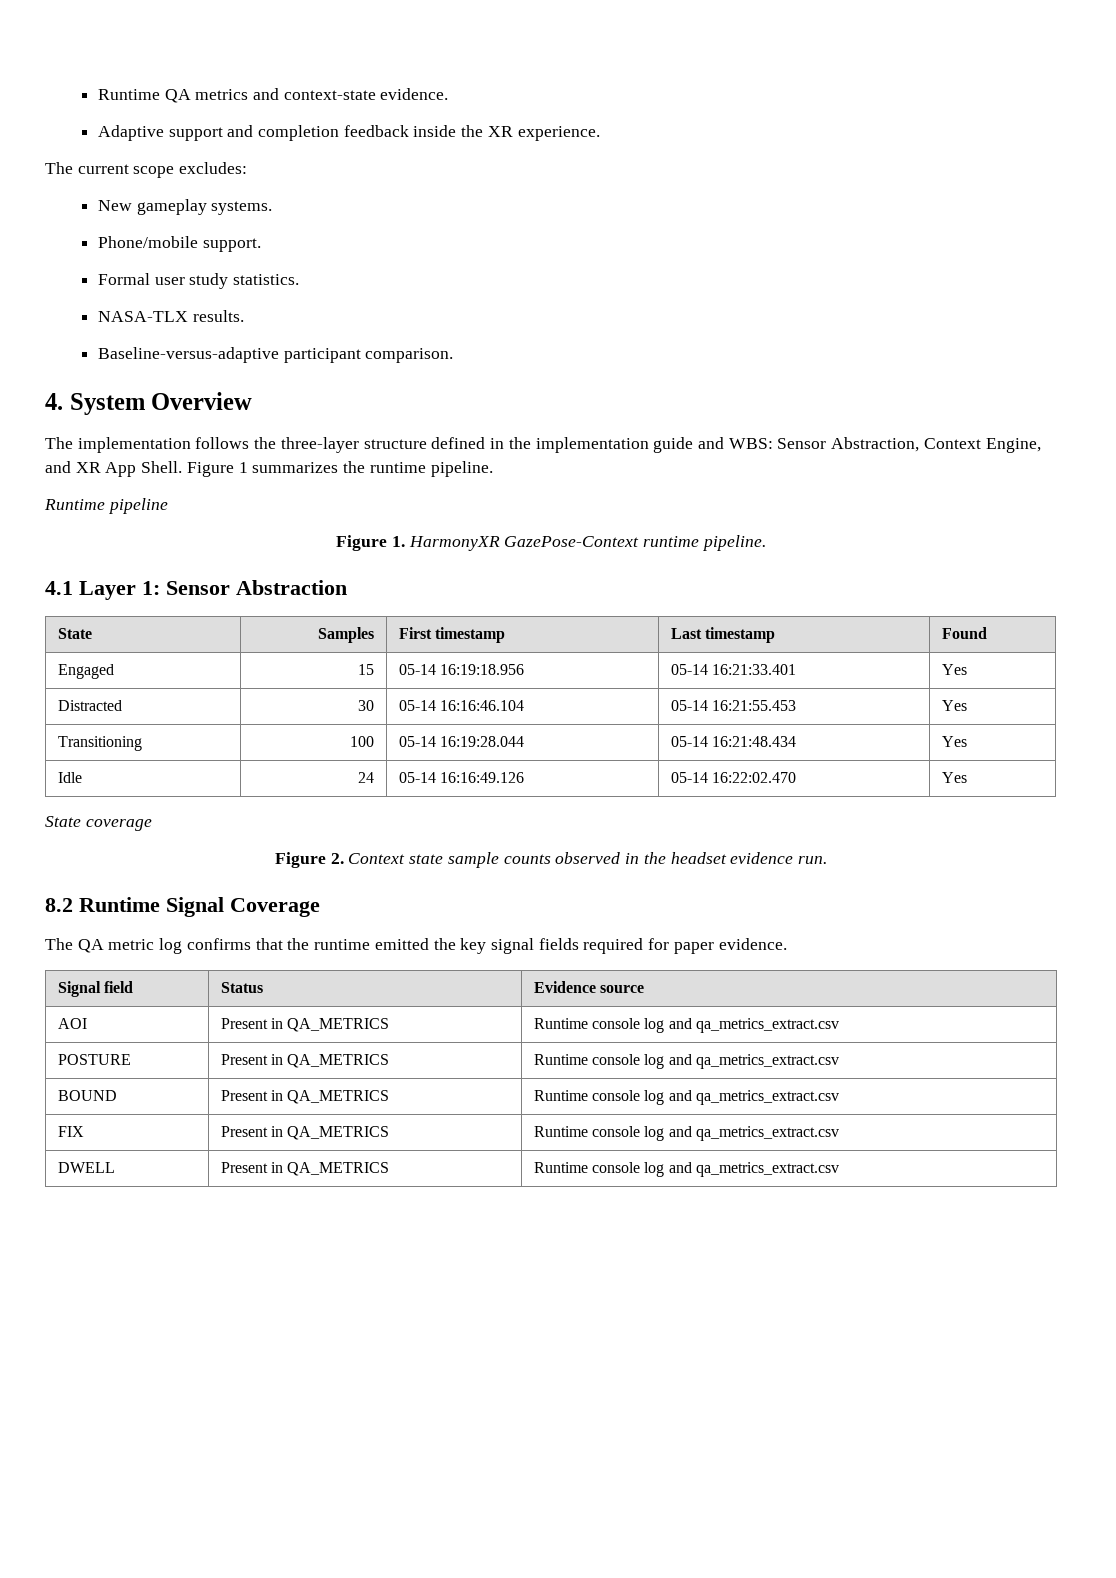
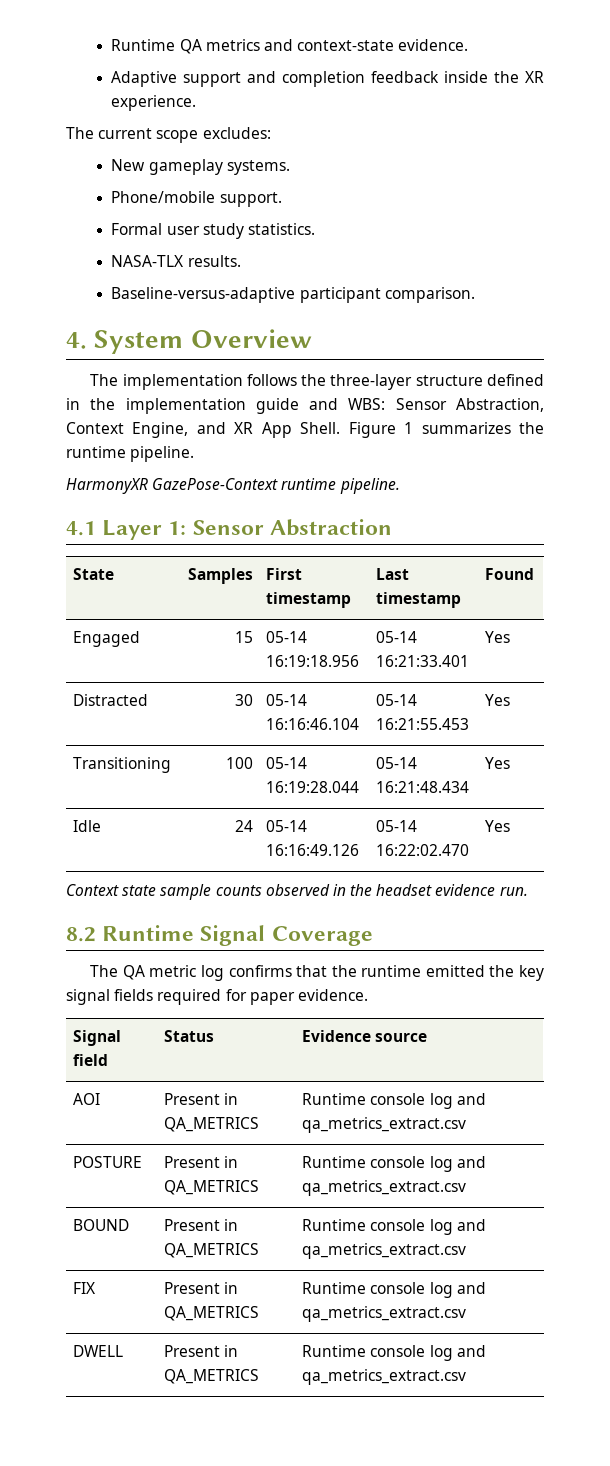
- Runtime pipeline
- Figure 1. HarmonyXR GazePose-Context runtime pipeline.
+ HarmonyXR GazePose-Context runtime pipeline.
- State coverage
- Figure 2. Context state sample counts observed in the headset evidence run.
+ Context state sample counts observed in the headset evidence run.

